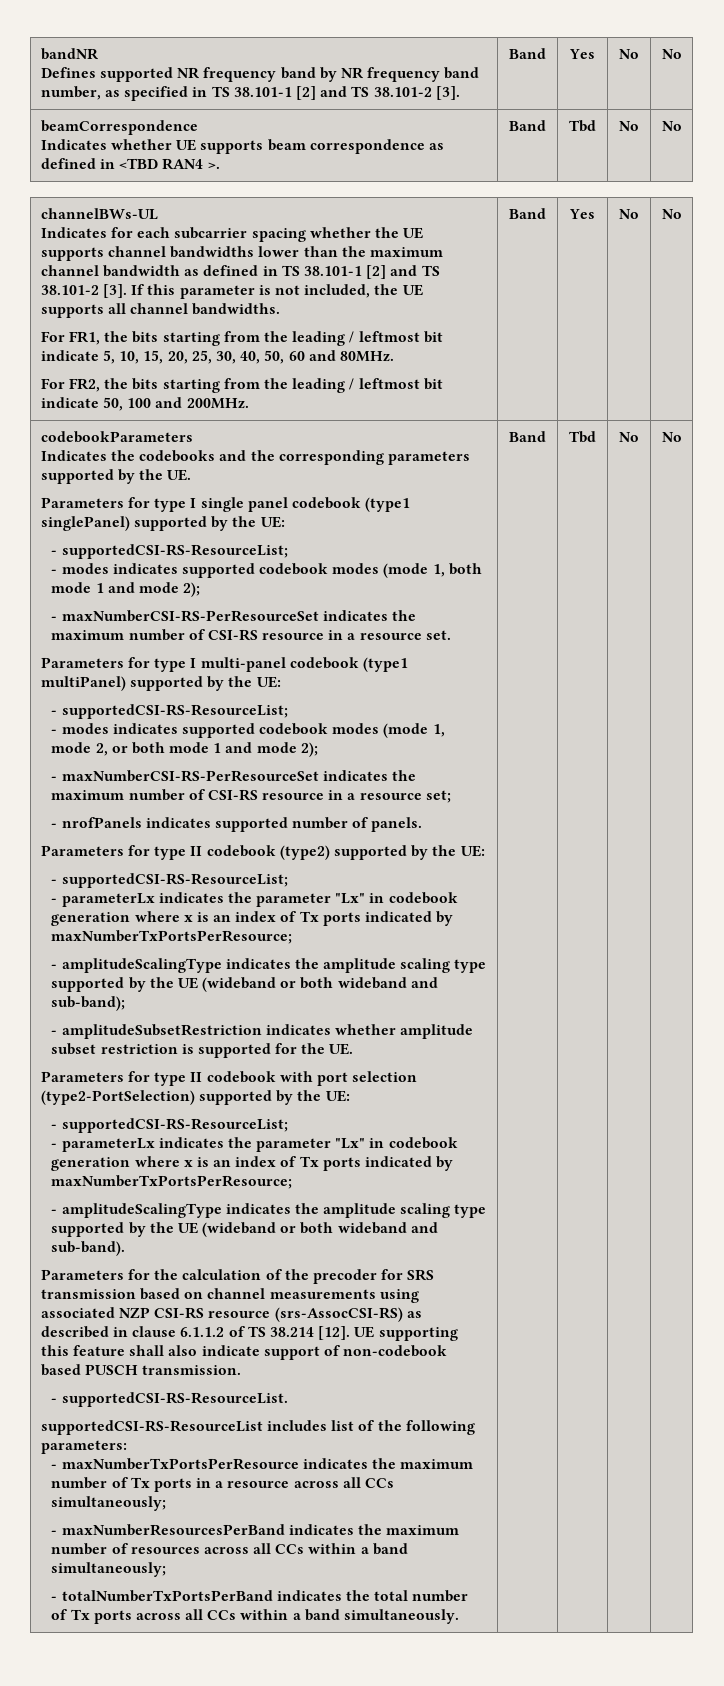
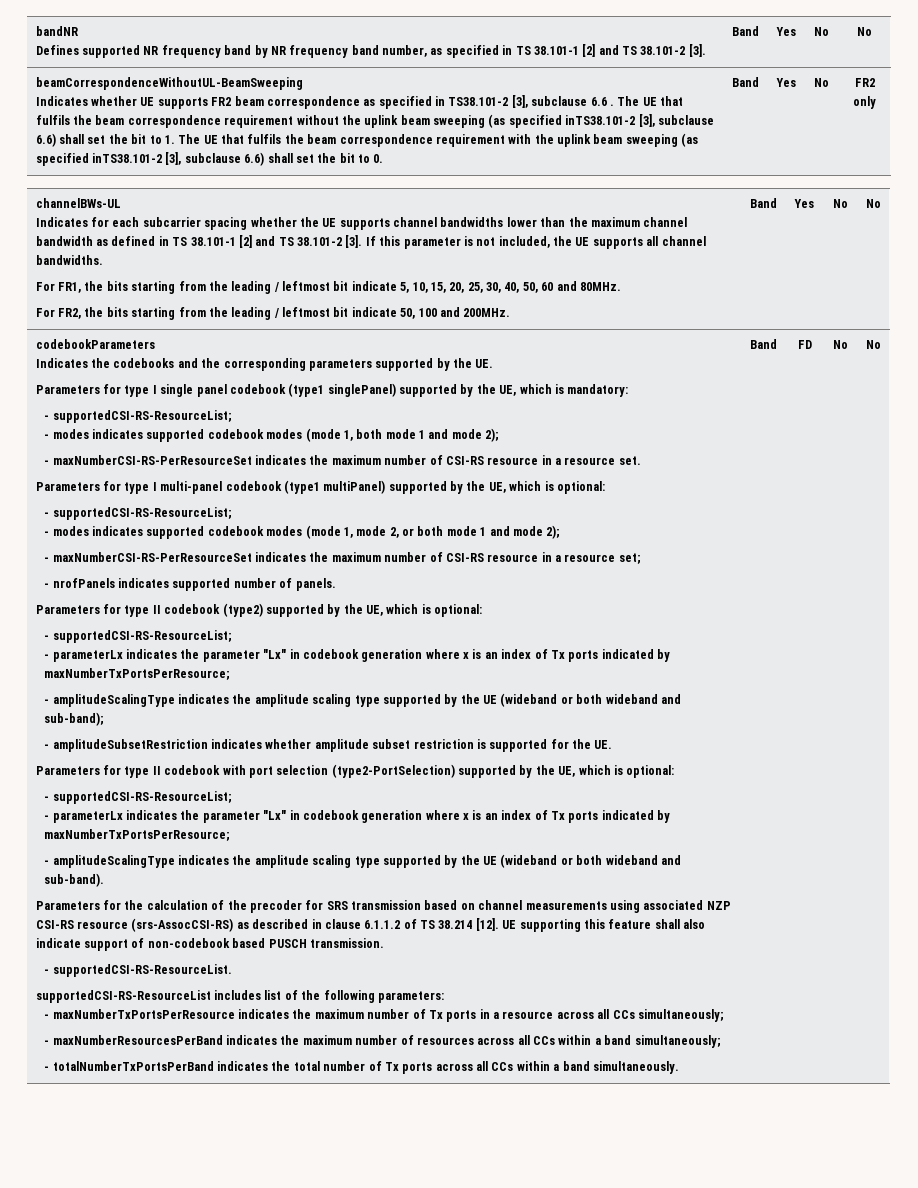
- beamCorrespondence
+ beamCorrespondenceWithoutUL-BeamSweeping
- Indicates whether UE supports beam correspondence as defined in <TBD RAN4 >. | Band | Tbd | No | No
+ Indicates whether UE supports FR2 beam correspondence as specified in TS38.101-2 [3], subclause 6.6 . The UE that fulfils the beam correspondence requirement without the uplink beam sweeping (as specified inTS38.101-2 [3], subclause 6.6) shall set the bit to 1. The UE that fulfils the beam correspondence requirement with the uplink beam sweeping (as specified inTS38.101-2 [3], subclause 6.6) shall set the bit to 0. | Band | Yes | No | FR2 only
- Parameters for type I single panel codebook (type1 singlePanel) supported by the UE:
+ Parameters for type I single panel codebook (type1 singlePanel) supported by the UE, which is mandatory:
- Parameters for type I multi-panel codebook (type1 multiPanel) supported by the UE:
+ Parameters for type I multi-panel codebook (type1 multiPanel) supported by the UE, which is optional:
- Parameters for type II codebook (type2) supported by the UE:
+ Parameters for type II codebook (type2) supported by the UE, which is optional:
- Parameters for type II codebook with port selection (type2-PortSelection) supported by the UE:
+ Parameters for type II codebook with port selection (type2-PortSelection) supported by the UE, which is optional:
- - totalNumberTxPortsPerBand indicates the total number of Tx ports across all CCs within a band simultaneously. | Band | Tbd
+ - totalNumberTxPortsPerBand indicates the total number of Tx ports across all CCs within a band simultaneously. | Band | FD

